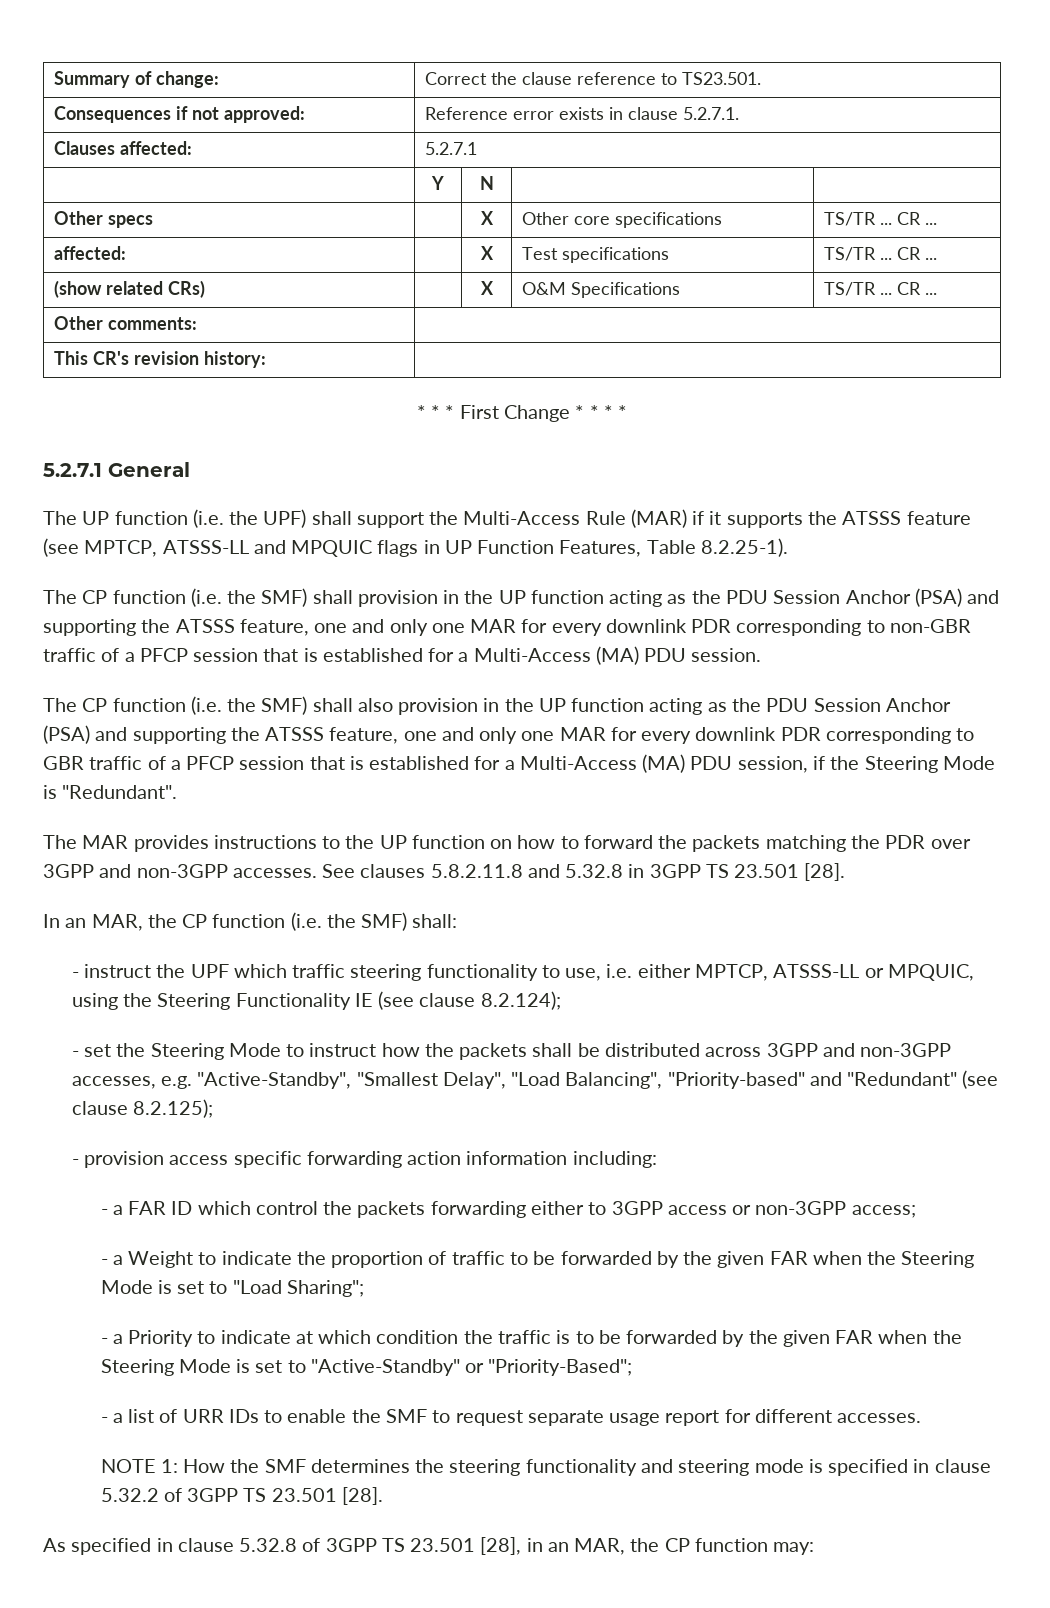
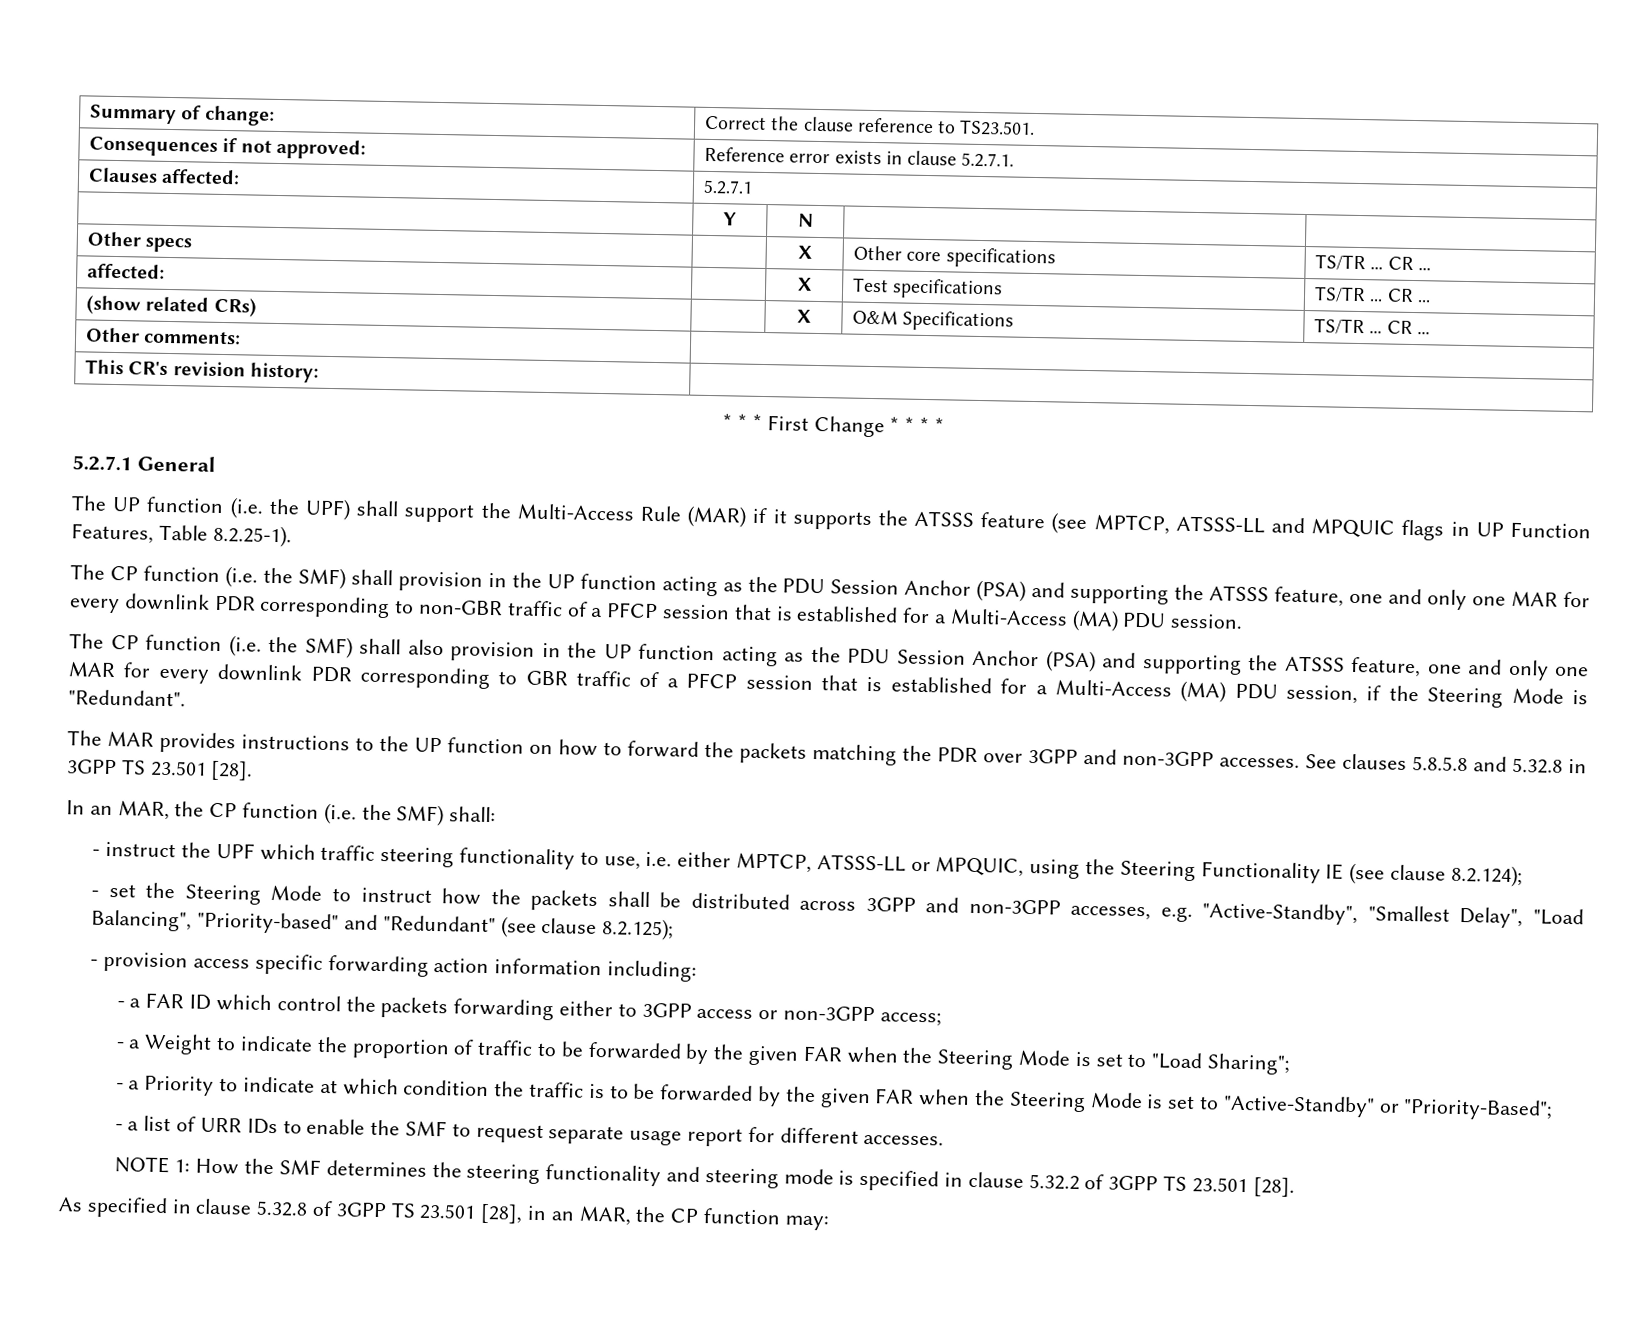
- See clauses 5.8.2.11.8 and 5.32.8 in 3GPP TS 23.501 [28].
+ See clauses 5.8.5.8 and 5.32.8 in 3GPP TS 23.501 [28].

